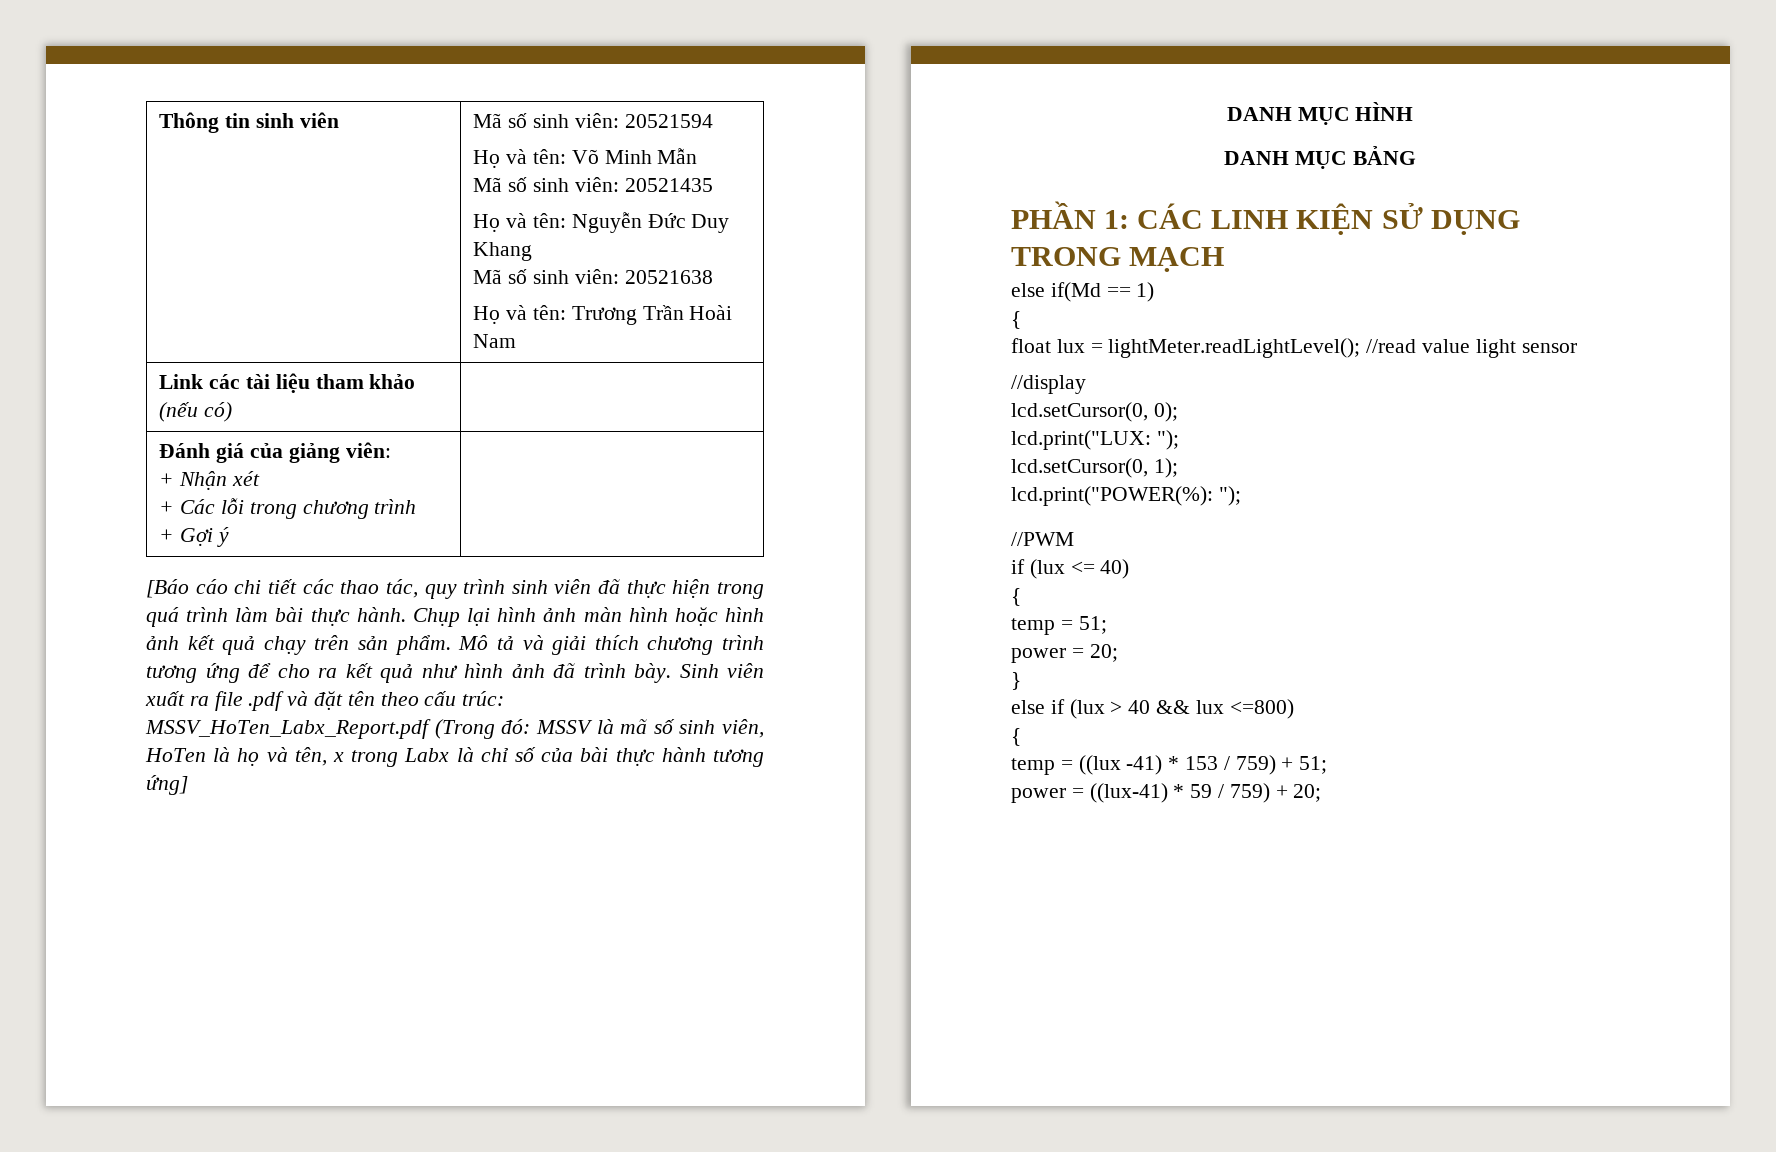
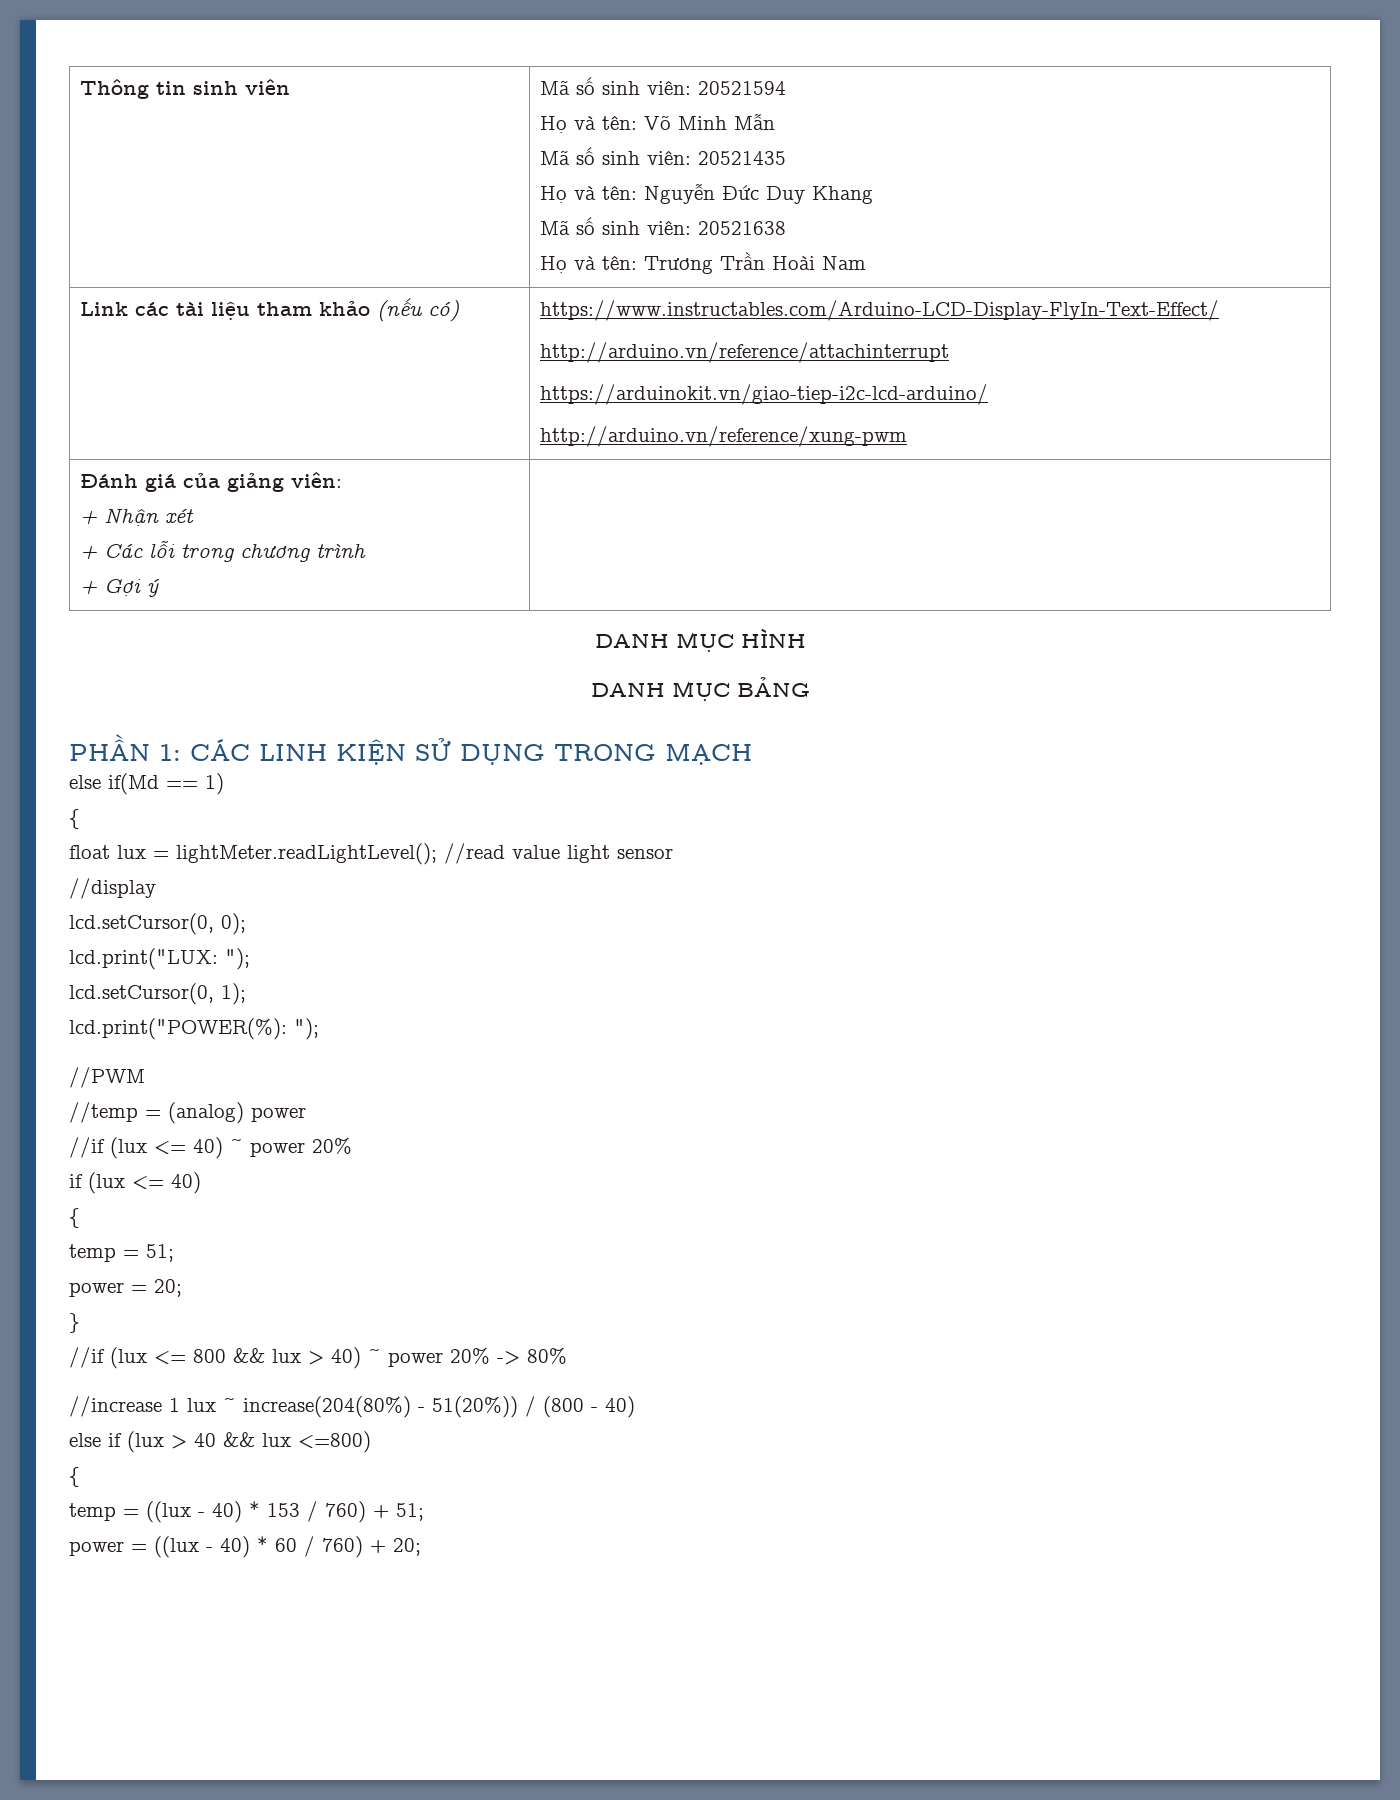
- Link các tài liệu tham khảo (nếu có) |
+ Link các tài liệu tham khảo (nếu có) | https://www.instructables.com/Arduino-LCD-Display-FlyIn-Text-Effect/
+ http://arduino.vn/reference/attachinterrupt
+ https://arduinokit.vn/giao-tiep-i2c-lcd-arduino/
+ http://arduino.vn/reference/xung-pwm
- [Báo cáo chi tiết các thao tác, quy trình sinh viên đã thực hiện trong quá trình làm bài thực hành. Chụp lại hình ảnh màn hình hoặc hình ảnh kết quả chạy trên sản phẩm. Mô tả và giải thích chương trình tương ứng để cho ra kết quả như hình ảnh đã trình bày. Sinh viên xuất ra file .pdf và đặt tên theo cấu trúc: MSSV_HoTen_Labx_Report.pdf (Trong đó: MSSV là mã số sinh viên, HoTen là họ và tên, x trong Labx là chỉ số của bài thực hành tương ứng]
+ //temp = (analog) power
+ //if (lux <= 40) ~ power 20%
+ //if (lux <= 800 && lux > 40) ~ power 20% -> 80%
+ //increase 1 lux ~ increase(204(80%) - 51(20%)) / (800 - 40)
- temp = ((lux -41) * 153 / 759) + 51;
+ temp = ((lux - 40) * 153 / 760) + 51;
- power = ((lux-41) * 59 / 759) + 20;
+ power = ((lux - 40) * 60 / 760) + 20;

